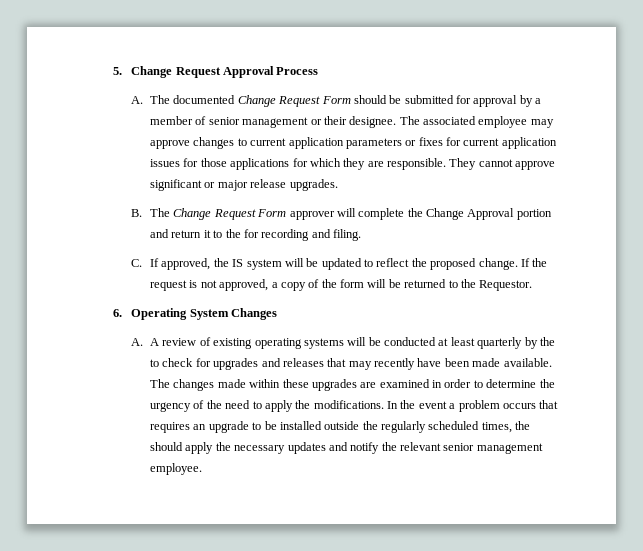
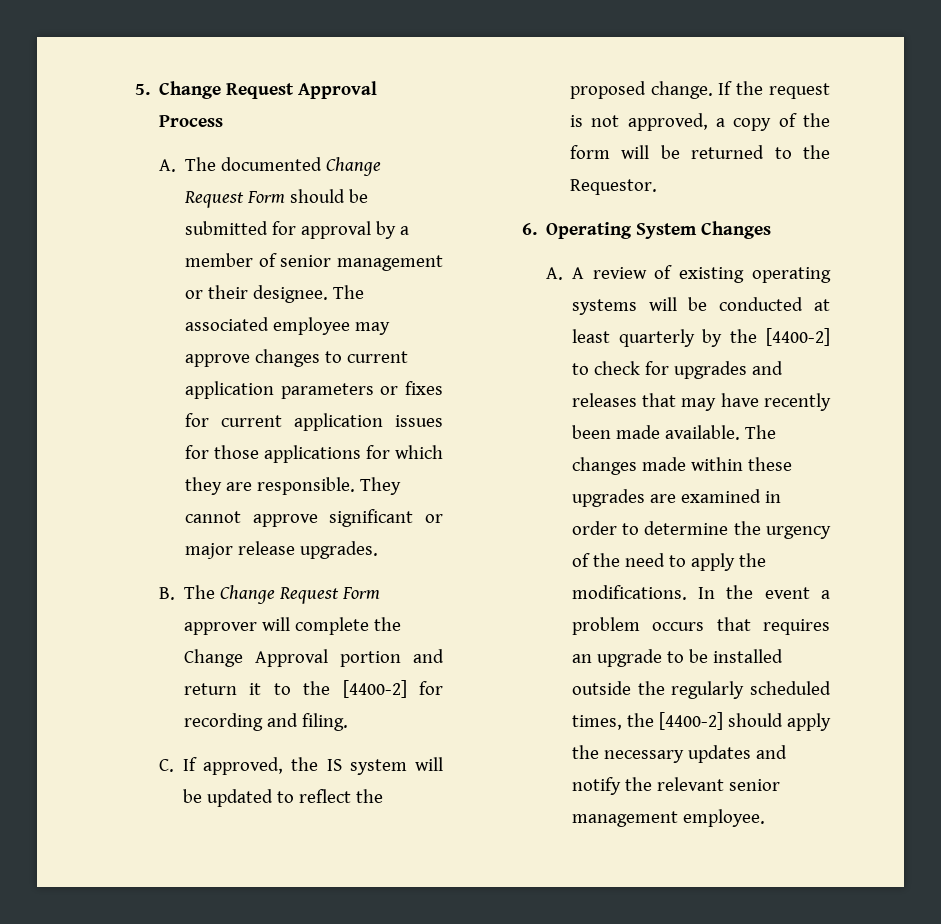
- B. The Change Request Form approver will complete the Change Approval portion and return it to the for recording and filing.
+ B. The Change Request Form approver will complete the Change Approval portion and return it to the [4400-2] for recording and filing.
- A. A review of existing operating systems will be conducted at least quarterly by the to check for upgrades and releases that may recently have been made available.
+ A. A review of existing operating systems will be conducted at least quarterly by the [4400-2] to check for upgrades and releases that may have recently been made available.
- In the event a problem occurs that requires an upgrade to be installed outside the regularly scheduled times, the should apply the necessary updates and notify the relevant senior management employee.
+ In the event a problem occurs that requires an upgrade to be installed outside the regularly scheduled times, the [4400-2] should apply the necessary updates and notify the relevant senior management employee.

